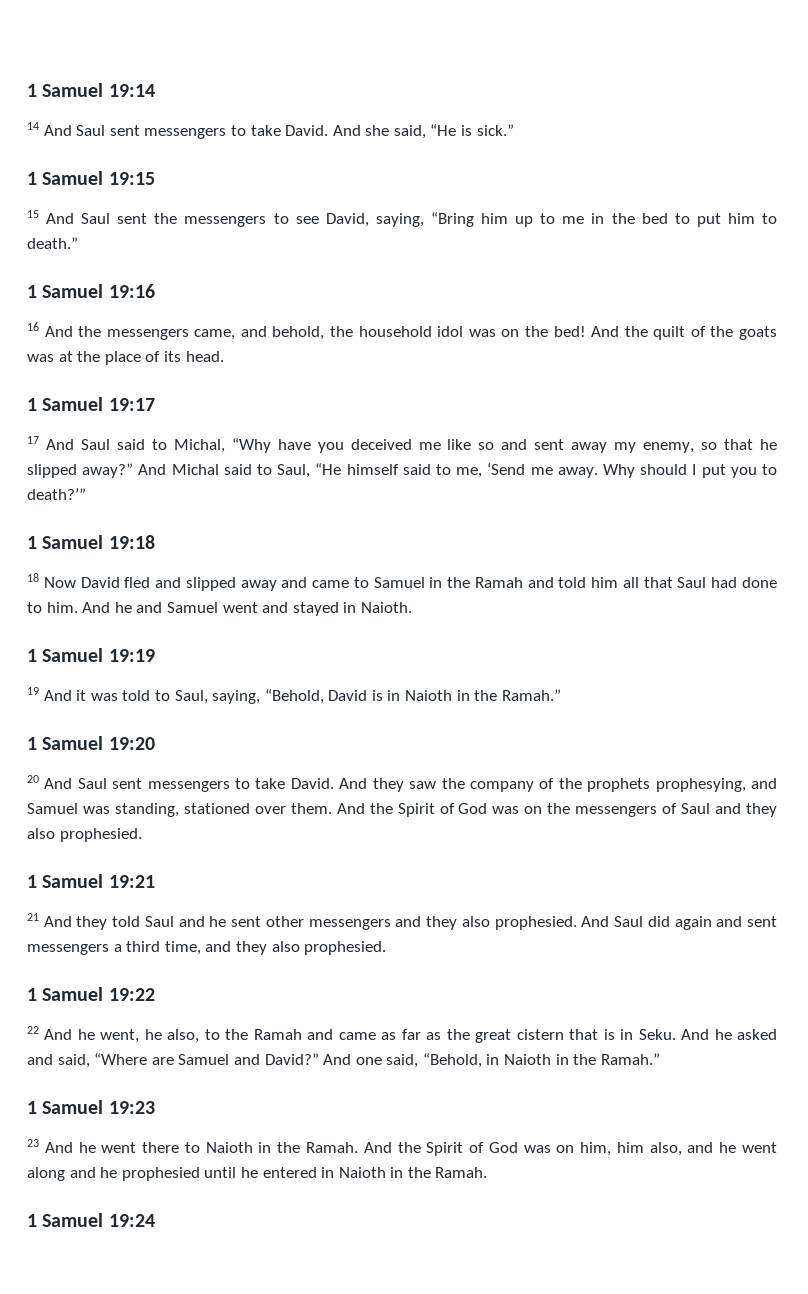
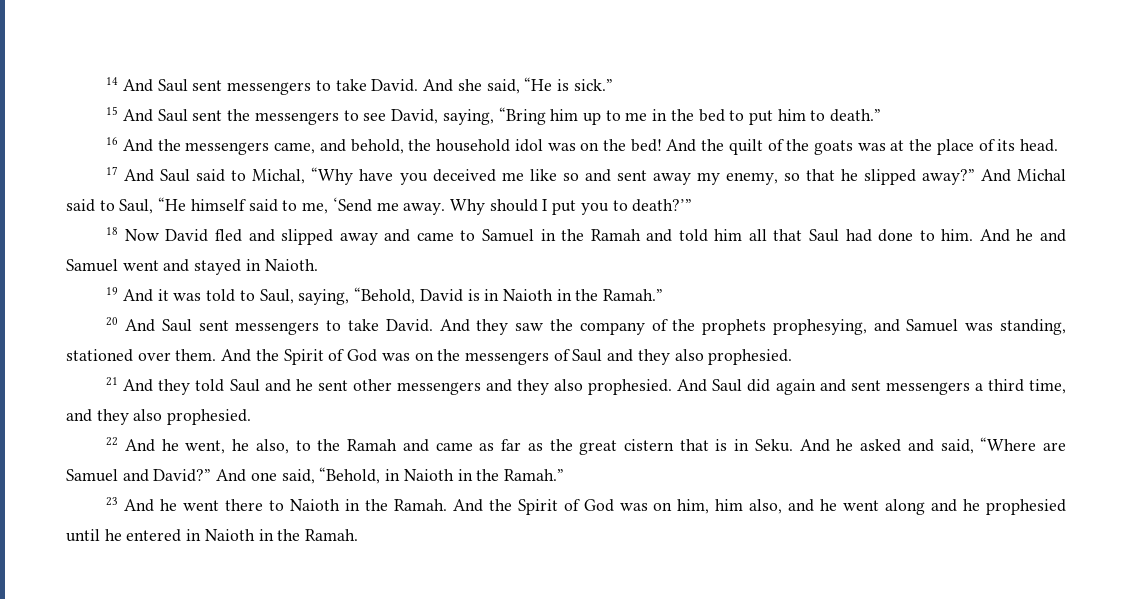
- 1 Samuel 19:14
- 1 Samuel 19:15
- 1 Samuel 19:16
- 1 Samuel 19:17
- 1 Samuel 19:18
- 1 Samuel 19:19
- 1 Samuel 19:20
- 1 Samuel 19:21
- 1 Samuel 19:22
- 1 Samuel 19:23
- 1 Samuel 19:24

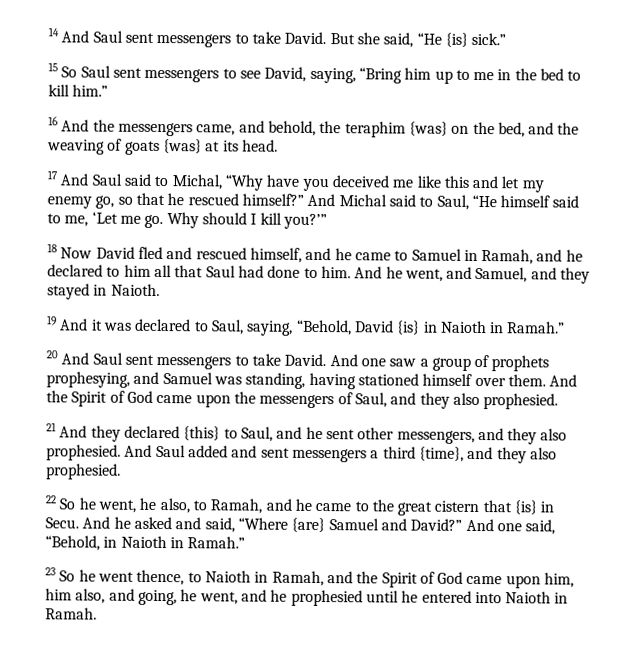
- And she said, “He is sick.”
+ But she said, “He {is} sick.”
- 15 And Saul sent the messengers to see David, saying, “Bring him up to me in the bed to put him to death.”
+ 15 So Saul sent messengers to see David, saying, “Bring him up to me in the bed to kill him.”
- 16 And the messengers came, and behold, the household idol was on the bed! And the quilt of the goats was at the place of its head.
+ 16 And the messengers came, and behold, the teraphim {was} on the bed, and the weaving of goats {was} at its head.
- 17 And Saul said to Michal, “Why have you deceived me like so and sent away my enemy, so that he slipped away?”
+ 17 And Saul said to Michal, “Why have you deceived me like this and let my enemy go, so that he rescued himself?”
- And Michal said to Saul, “He himself said to me, ‘Send me away. Why should I put you to death?’”
+ And Michal said to Saul, “He himself said to me, ‘Let me go. Why should I kill you?’”
- 18 Now David fled and slipped away and came to Samuel in the Ramah and told him all that Saul had done to him.
+ 18 Now David fled and rescued himself, and he came to Samuel in Ramah, and he declared to him all that Saul had done to him.
- And he and Samuel went and stayed in Naioth.
+ And he went, and Samuel, and they stayed in Naioth.
- 19 And it was told to Saul, saying, “Behold, David is in Naioth in the Ramah.”
+ 19 And it was declared to Saul, saying, “Behold, David {is} in Naioth in Ramah.”
- And they saw the company of the prophets prophesying, and Samuel was standing, stationed over them.
+ And one saw a group of prophets prophesying, and Samuel was standing, having stationed himself over them.
- And the Spirit of God was on the messengers of Saul and they also prophesied.
+ And the Spirit of God came upon the messengers of Saul, and they also prophesied.
- 21 And they told Saul and he sent other messengers and they also prophesied.
+ 21 And they declared {this} to Saul, and he sent other messengers, and they also prophesied.
- And Saul did again and sent messengers a third time, and they also prophesied.
+ And Saul added and sent messengers a third {time}, and they also prophesied.
- 22 And he went, he also, to the Ramah and came as far as the great cistern that is in Seku.
+ 22 So he went, he also, to Ramah, and he came to the great cistern that {is} in Secu.
- And he asked and said, “Where are Samuel and David?”
+ And he asked and said, “Where {are} Samuel and David?”
- And one said, “Behold, in Naioth in the Ramah.”
+ And one said, “Behold, in Naioth in Ramah.”
- 23 And he went there to Naioth in the Ramah. And the Spirit of God was on him, him also, and he went along and he prophesied until he entered in Naioth in the Ramah.
+ 23 So he went thence, to Naioth in Ramah, and the Spirit of God came upon him, him also, and going, he went, and he prophesied until he entered into Naioth in Ramah.

